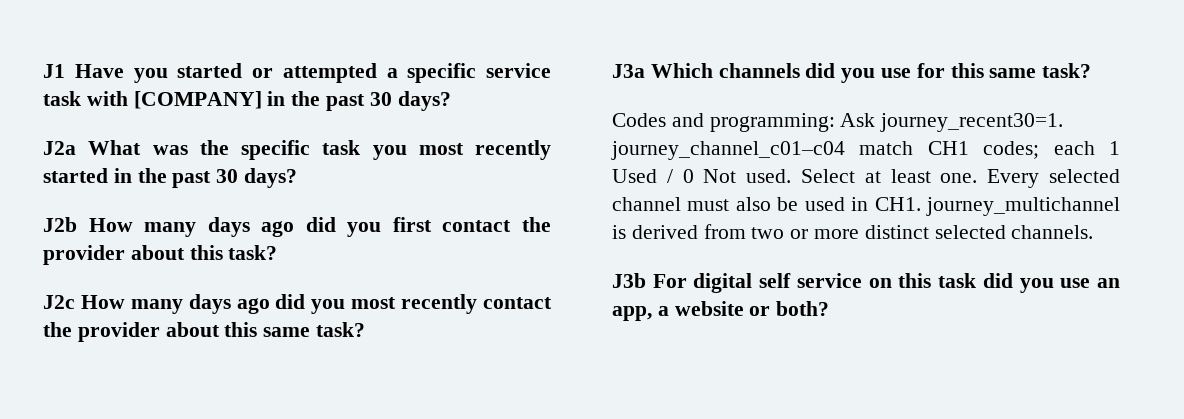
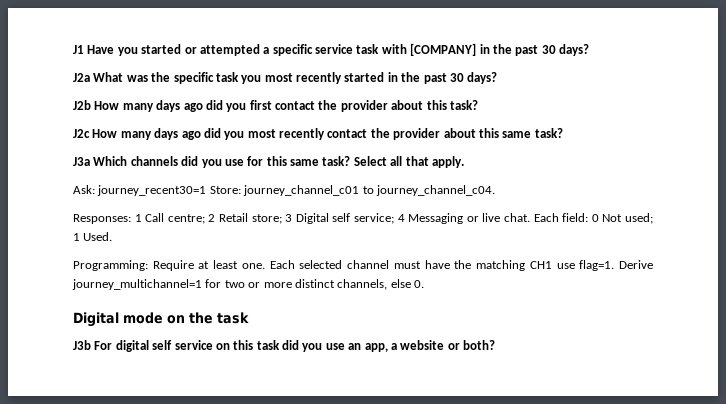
- J3a Which channels did you use for this same task?
- Codes and programming: Ask journey_recent30=1. journey_channel_c01–c04 match CH1 codes; each 1 Used / 0 Not used. Select at least one.
+ J3a Which channels did you use for this same task? Select all that apply.
+ Ask: journey_recent30=1 Store: journey_channel_c01 to journey_channel_c04.
+ Responses: 1 Call centre; 2 Retail store; 3 Digital self service; 4 Messaging or live chat. Each field: 0 Not used; 1 Used.
+ Programming: Require at least one.
- Every selected channel must also be used in CH1. journey_multichannel is derived from two or more distinct selected channels.
+ Each selected channel must have the matching CH1 use flag=1. Derive journey_multichannel=1 for two or more distinct channels, else 0.
+ Digital mode on the task

